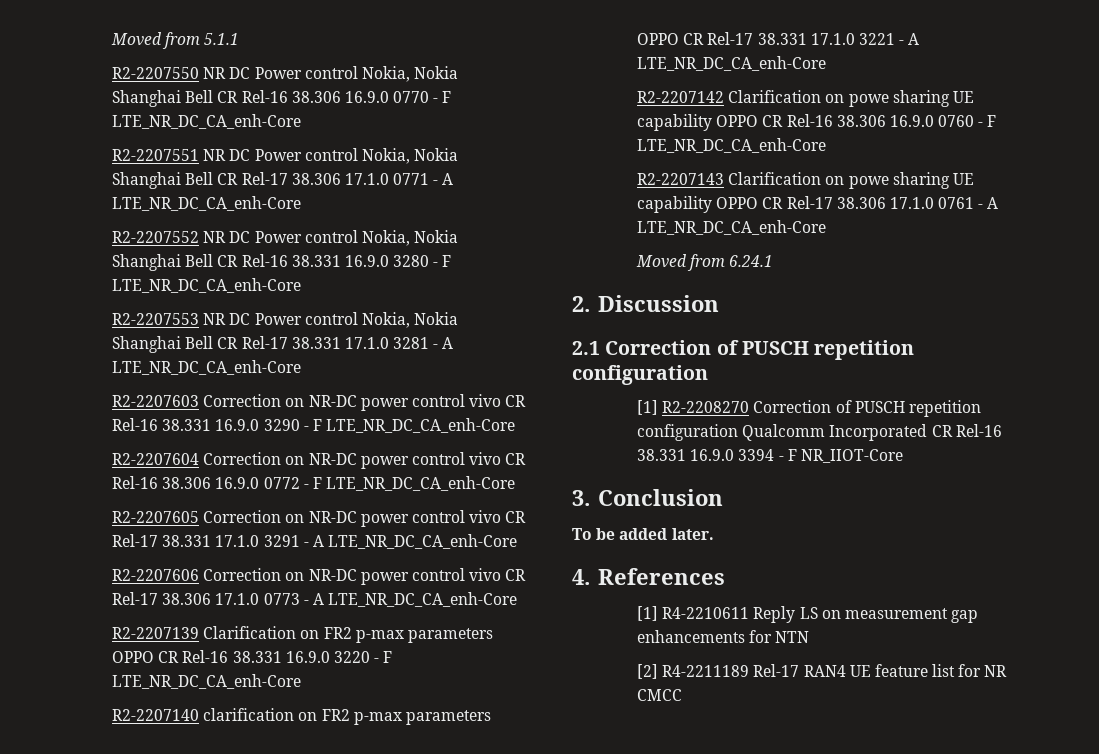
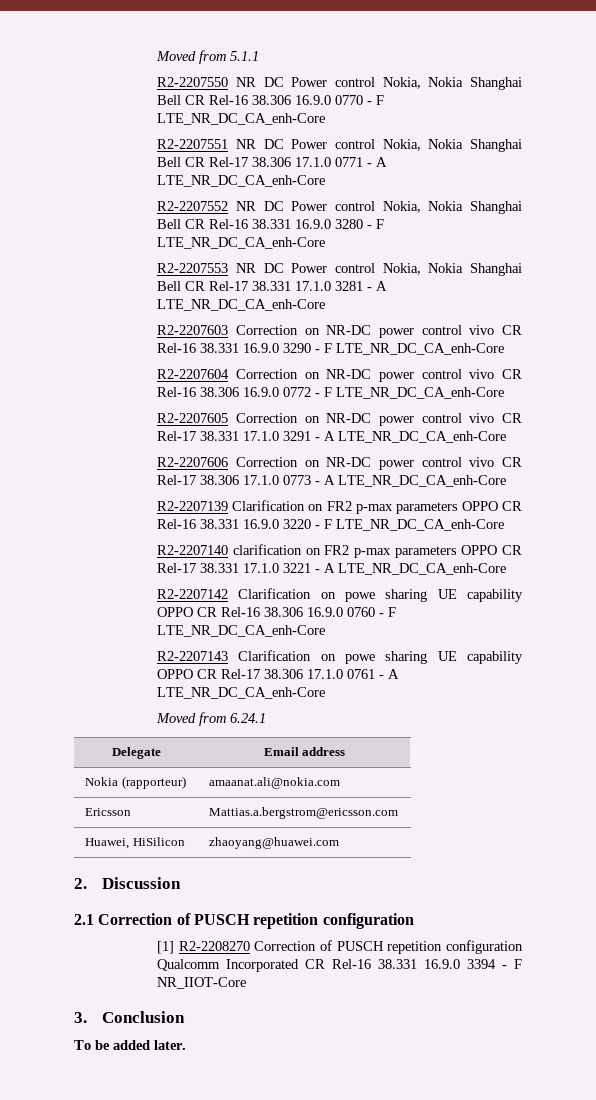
+ Delegate | Email address
+ Nokia (rapporteur) | amaanat.ali@nokia.com
+ Ericsson | Mattias.a.bergstrom@ericsson.com
+ Huawei, HiSilicon | zhaoyang@huawei.com
- 4. References
- [1] R4-2210611 Reply LS on measurement gap enhancements for NTN
- [2] R4-2211189 Rel-17 RAN4 UE feature list for NR CMCC

